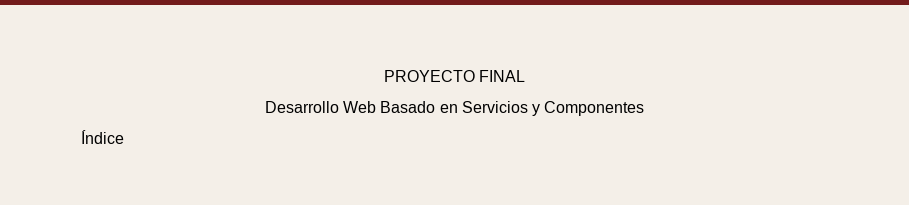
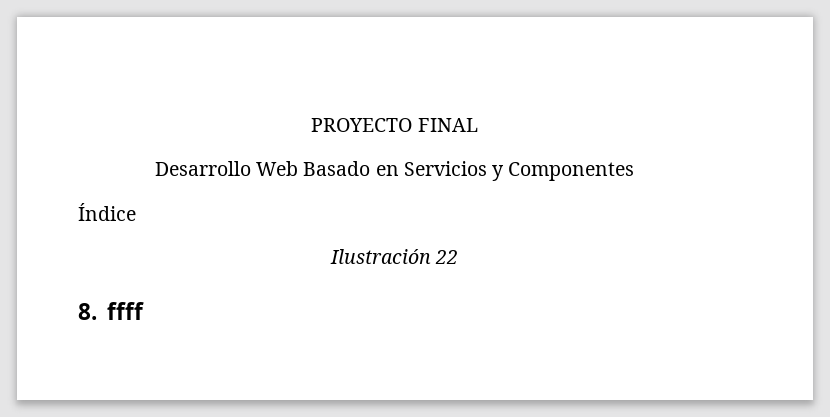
+ Ilustración 22
+ 8. ffff

